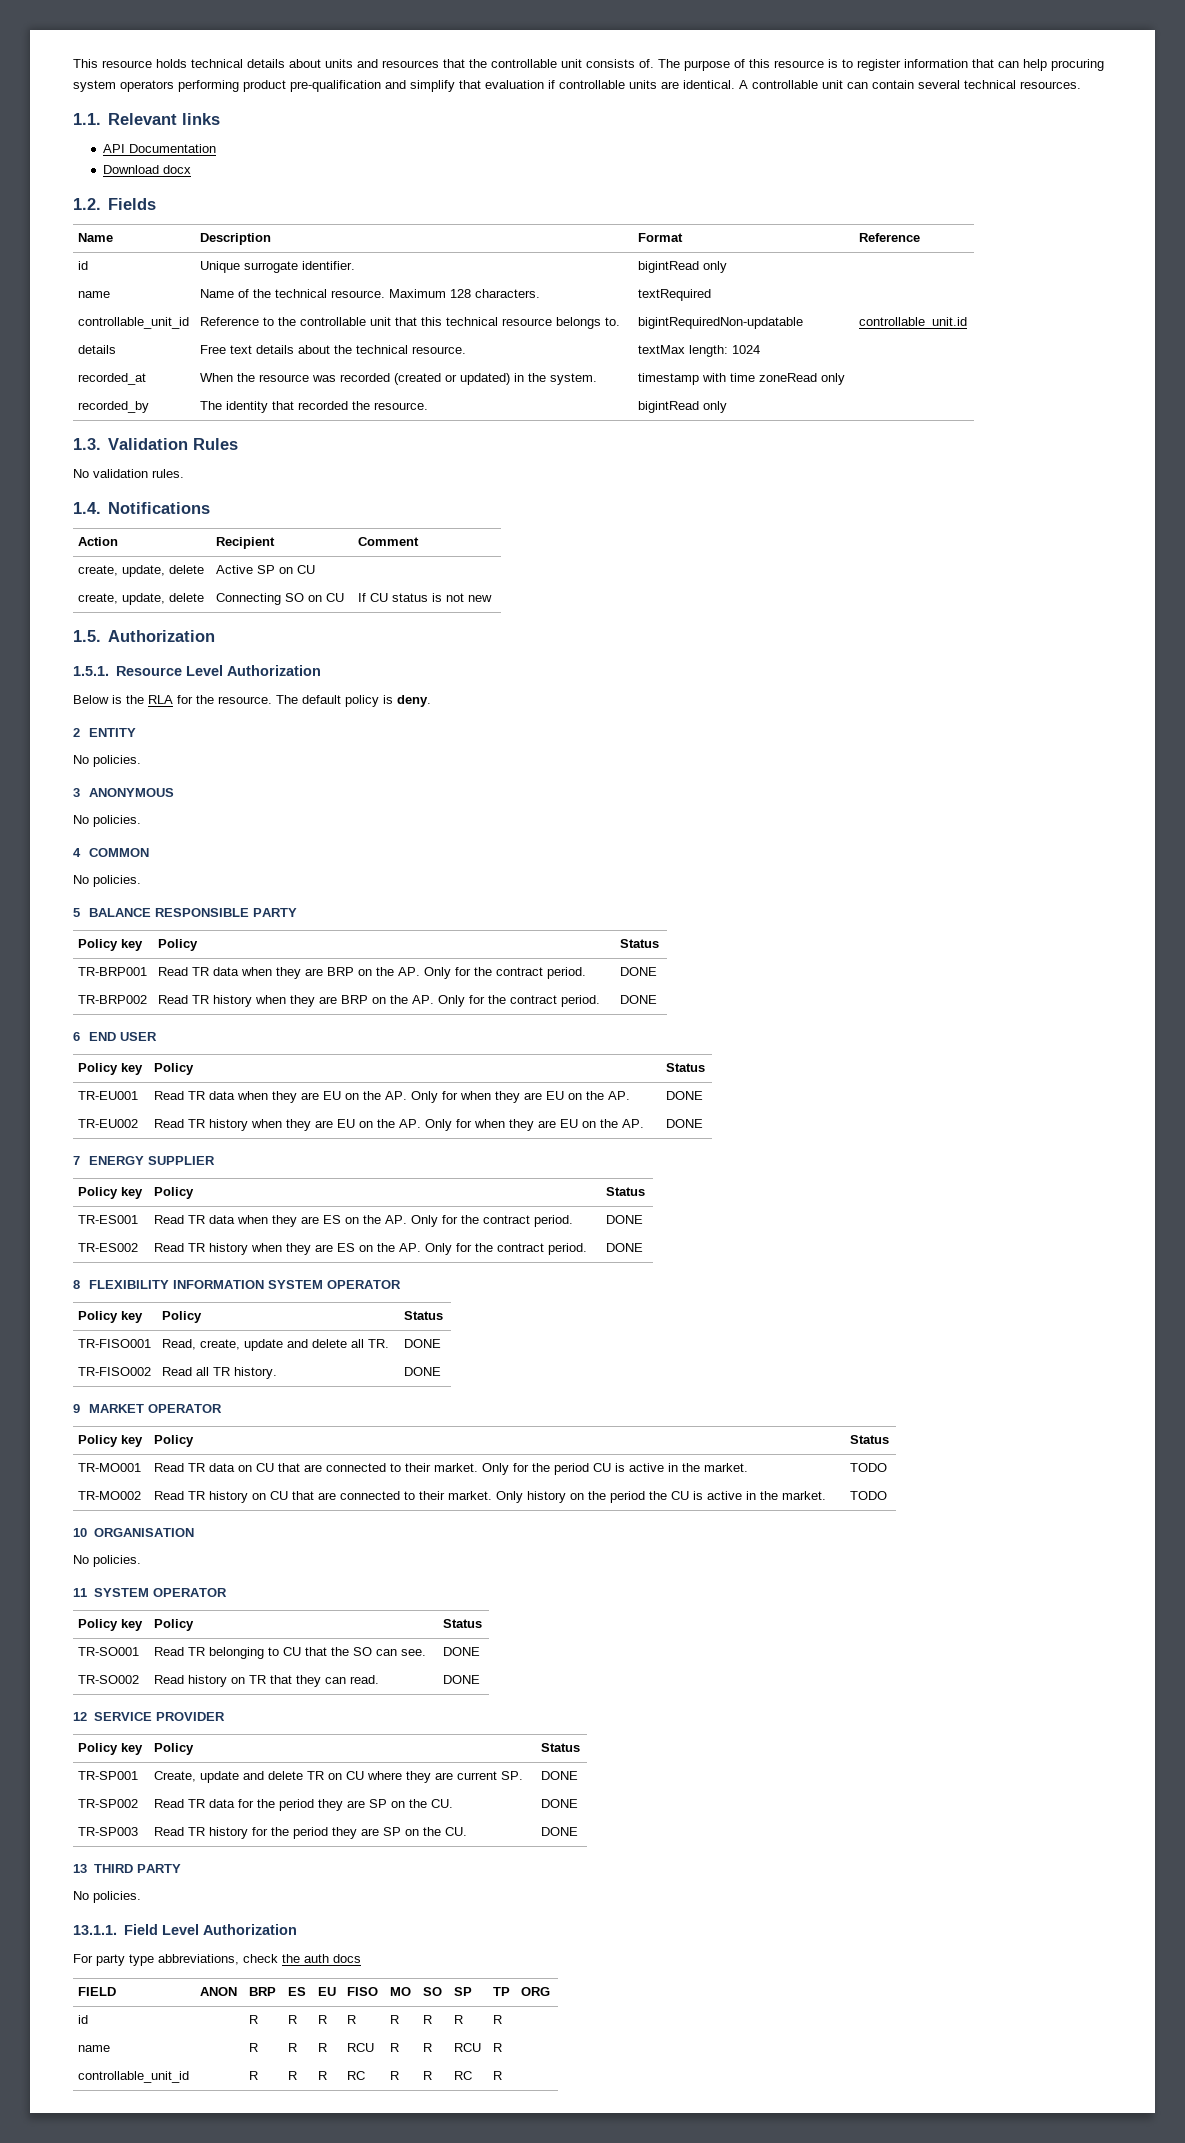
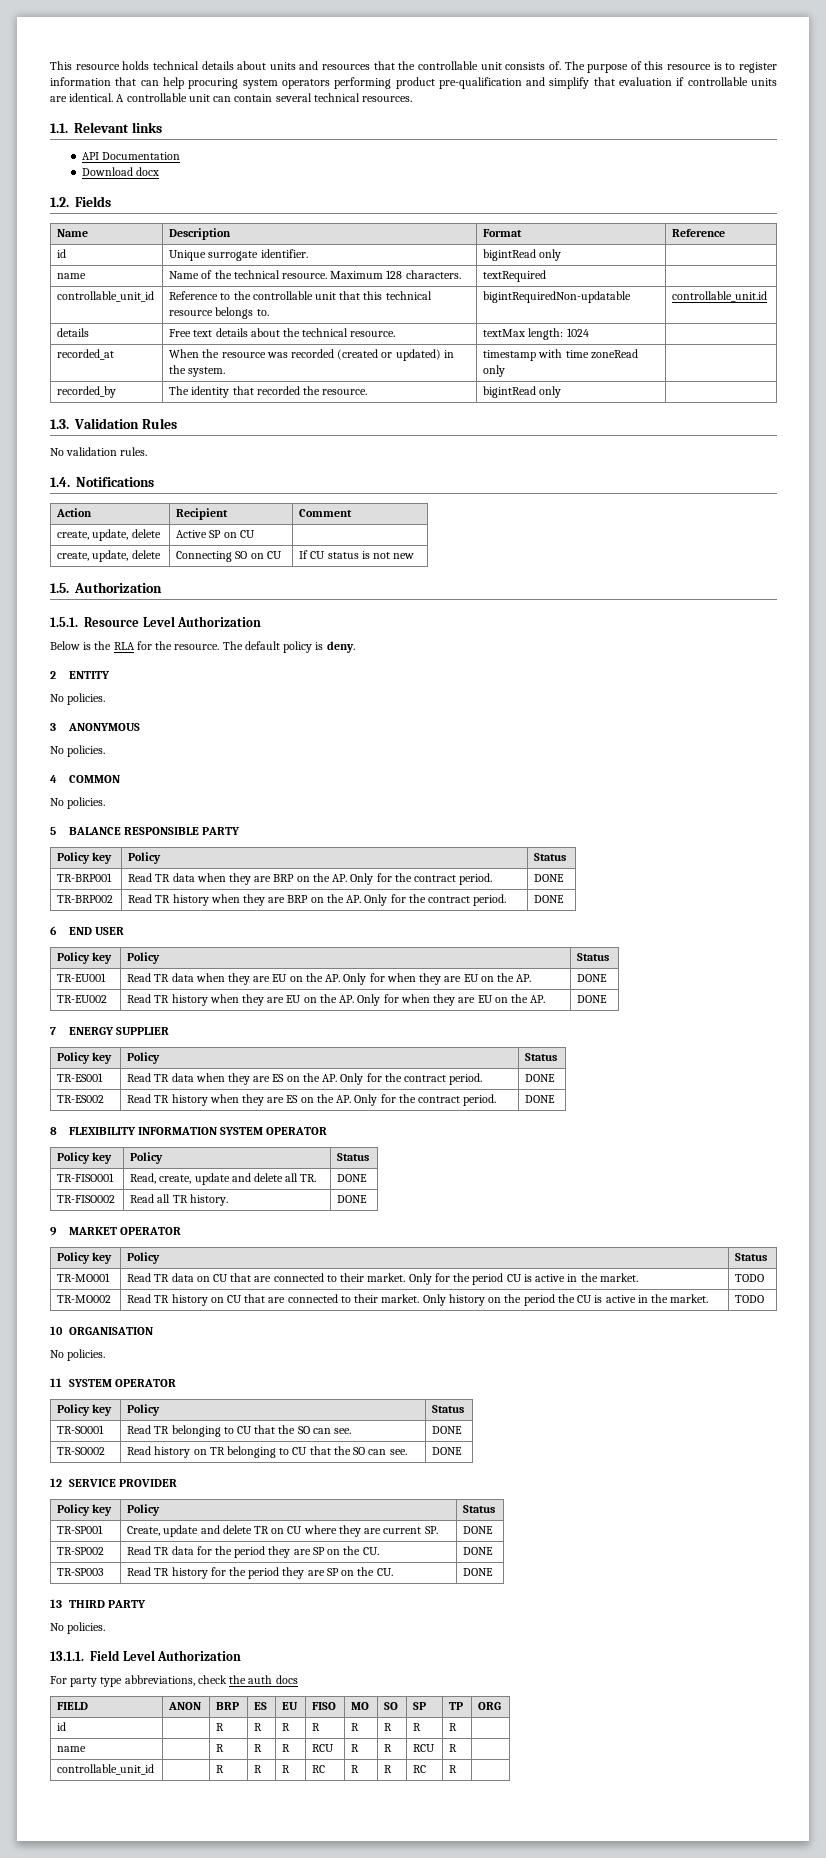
- TR-SO002 | Read history on TR that they can read. | DONE
+ TR-SO002 | Read history on TR belonging to CU that the SO can see. | DONE

